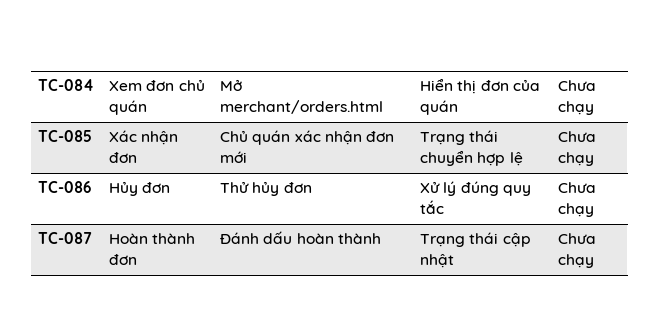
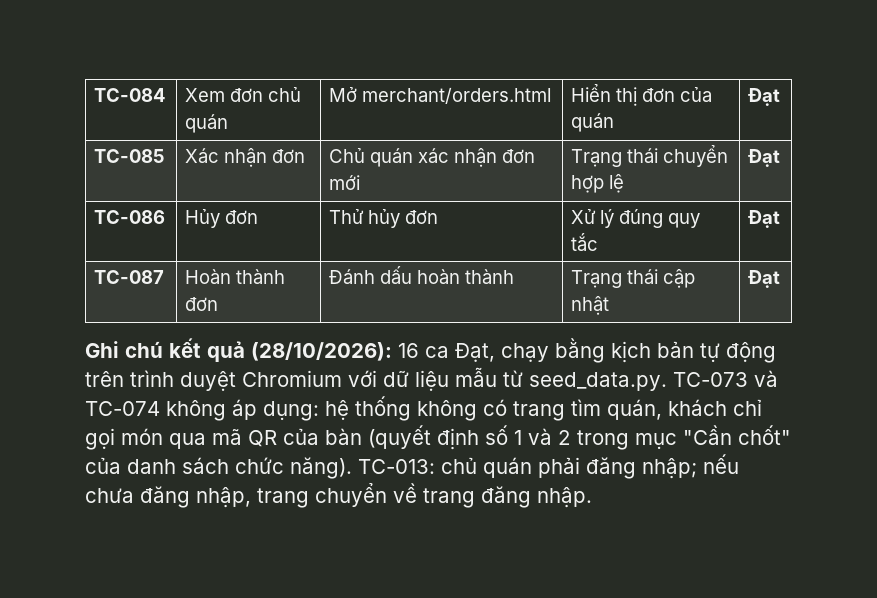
- TC-084 | Xem đơn chủ quán | Mở merchant/orders.html | Hiển thị đơn của quán | Chưa chạy
+ TC-084 | Xem đơn chủ quán | Mở merchant/orders.html | Hiển thị đơn của quán | Đạt
- TC-085 | Xác nhận đơn | Chủ quán xác nhận đơn mới | Trạng thái chuyển hợp lệ | Chưa chạy
+ TC-085 | Xác nhận đơn | Chủ quán xác nhận đơn mới | Trạng thái chuyển hợp lệ | Đạt
- TC-086 | Hủy đơn | Thử hủy đơn | Xử lý đúng quy tắc | Chưa chạy
+ TC-086 | Hủy đơn | Thử hủy đơn | Xử lý đúng quy tắc | Đạt
- TC-087 | Hoàn thành đơn | Đánh dấu hoàn thành | Trạng thái cập nhật | Chưa chạy
+ TC-087 | Hoàn thành đơn | Đánh dấu hoàn thành | Trạng thái cập nhật | Đạt
+ Ghi chú kết quả (28/10/2026): 16 ca Đạt, chạy bằng kịch bản tự động trên trình duyệt Chromium với dữ liệu mẫu từ seed_data.py. TC-073 và TC-074 không áp dụng: hệ thống không có trang tìm quán, khách chỉ gọi món qua mã QR của bàn (quyết định số 1 và 2 trong mục "Cần chốt" của danh sách chức năng). TC-013: chủ quán phải đăng nhập; nếu chưa đăng nhập, trang chuyển về trang đăng nhập.

